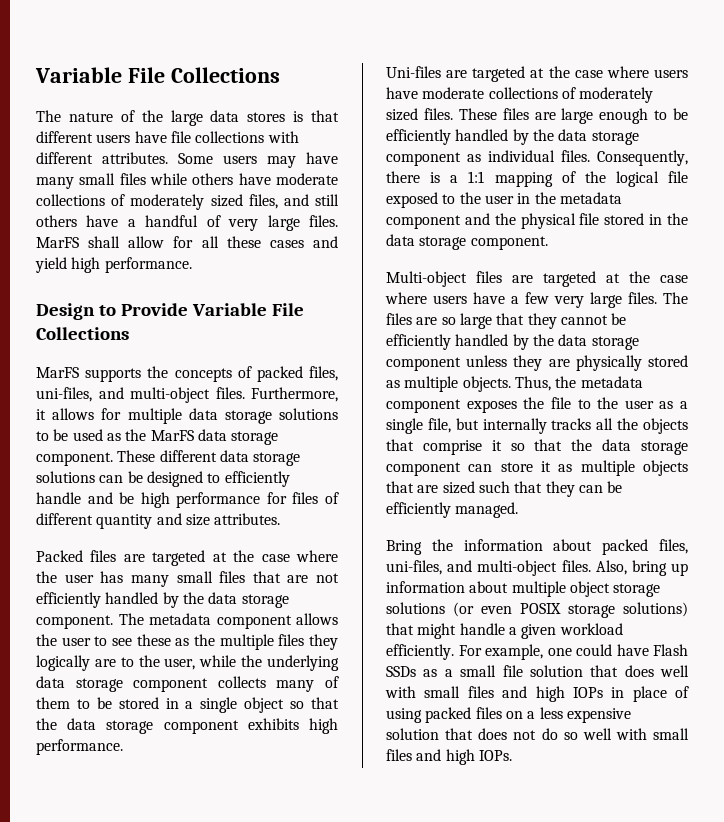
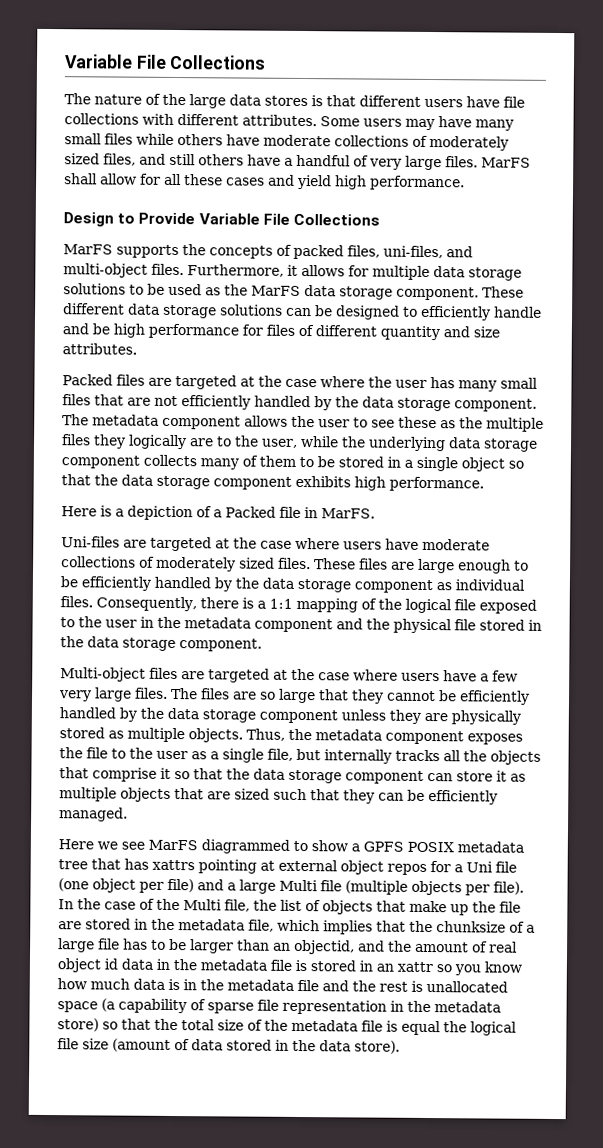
+ Here is a depiction of a Packed file in MarFS.
- Bring the information about packed files, uni-files, and multi-object files. Also, bring up information about multiple object storage solutions (or even POSIX storage solutions) that might handle a given workload efficiently. For example, one could have Flash SSDs as a small file solution that does well with small files and high IOPs in place of using packed files on a less expensive solution that does not do so well with small files and high IOPs.
+ Here we see MarFS diagrammed to show a GPFS POSIX metadata tree that has xattrs pointing at external object repos for a Uni file (one object per file) and a large Multi file (multiple objects per file). In the case of the Multi file, the list of objects that make up the file are stored in the metadata file, which implies that the chunksize of a large file has to be larger than an objectid, and the amount of real object id data in the metadata file is stored in an xattr so you know how much data is in the metadata file and the rest is unallocated space (a capability of sparse file representation in the metadata store) so that the total size of the metadata file is equal the logical file size (amount of data stored in the data store).

